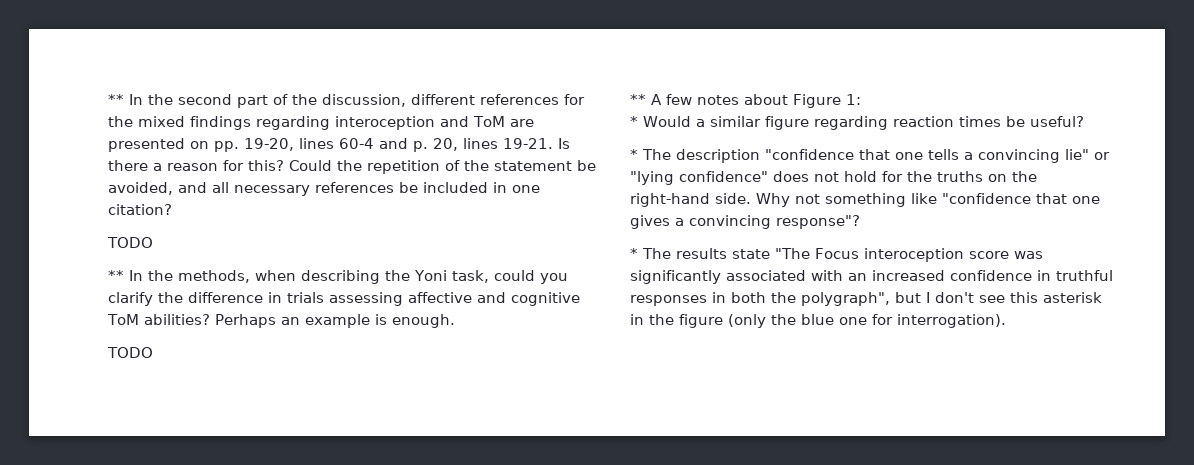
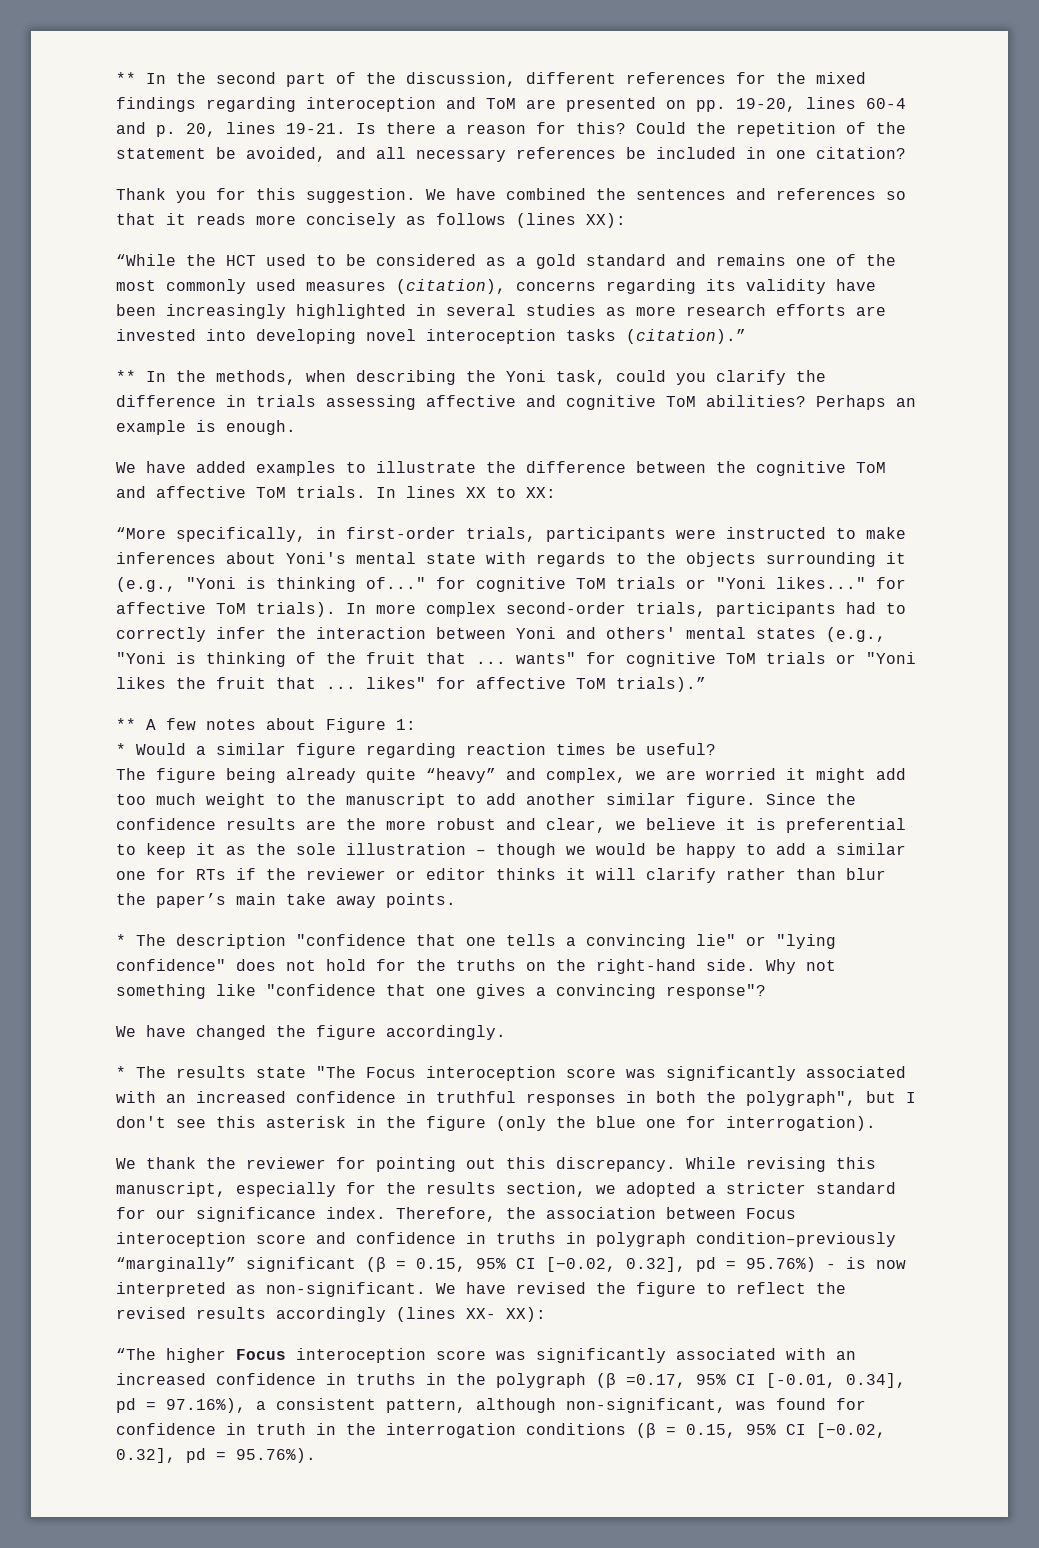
  Could the repetition of the statement be avoided, and all necessary references be included in one citation?
- TODO
+ Thank you for this suggestion. We have combined the sentences and references so that it reads more concisely as follows (lines XX):
+ “While the HCT used to be considered as a gold standard and remains one of the most commonly used measures (citation), concerns regarding its validity have been increasingly highlighted in several studies as more research efforts are invested into developing novel interoception tasks (citation).”
  Perhaps an example is enough.
- TODO
+ We have added examples to illustrate the difference between the cognitive ToM and affective ToM trials. In lines XX to XX:
+ “More specifically, in first-order trials, participants were instructed to make inferences about Yoni's mental state with regards to the objects surrounding it (e.g., "Yoni is thinking of..." for cognitive ToM trials or "Yoni likes..." for affective ToM trials). In more complex second-order trials, participants had to correctly infer the interaction between Yoni and others' mental states (e.g., "Yoni is thinking of the fruit that ... wants" for cognitive ToM trials or "Yoni likes the fruit that ... likes" for affective ToM trials).”
+ The figure being already quite “heavy” and complex, we are worried it might add too much weight to the manuscript to add another similar figure. Since the confidence results are the more robust and clear, we believe it is preferential to keep it as the sole illustration – though we would be happy to add a similar one for RTs if the reviewer or editor thinks it will clarify rather than blur the paper’s main take away points.
+ We have changed the figure accordingly.
+ We thank the reviewer for pointing out this discrepancy. While revising this manuscript, especially for the results section, we adopted a stricter standard for our significance index. Therefore, the association between Focus interoception score and confidence in truths in polygraph condition–previously “marginally” significant (β = 0.15, 95% CI [−0.02, 0.32], pd = 95.76%) - is now interpreted as non-significant. We have revised the figure to reflect the revised results accordingly (lines XX- XX):
+ “The higher Focus interoception score was significantly associated with an increased confidence in truths in the polygraph (β =0.17, 95% CI [-0.01, 0.34], pd = 97.16%), a consistent pattern, although non-significant, was found for confidence in truth in the interrogation conditions (β = 0.15, 95% CI [−0.02, 0.32], pd = 95.76%).

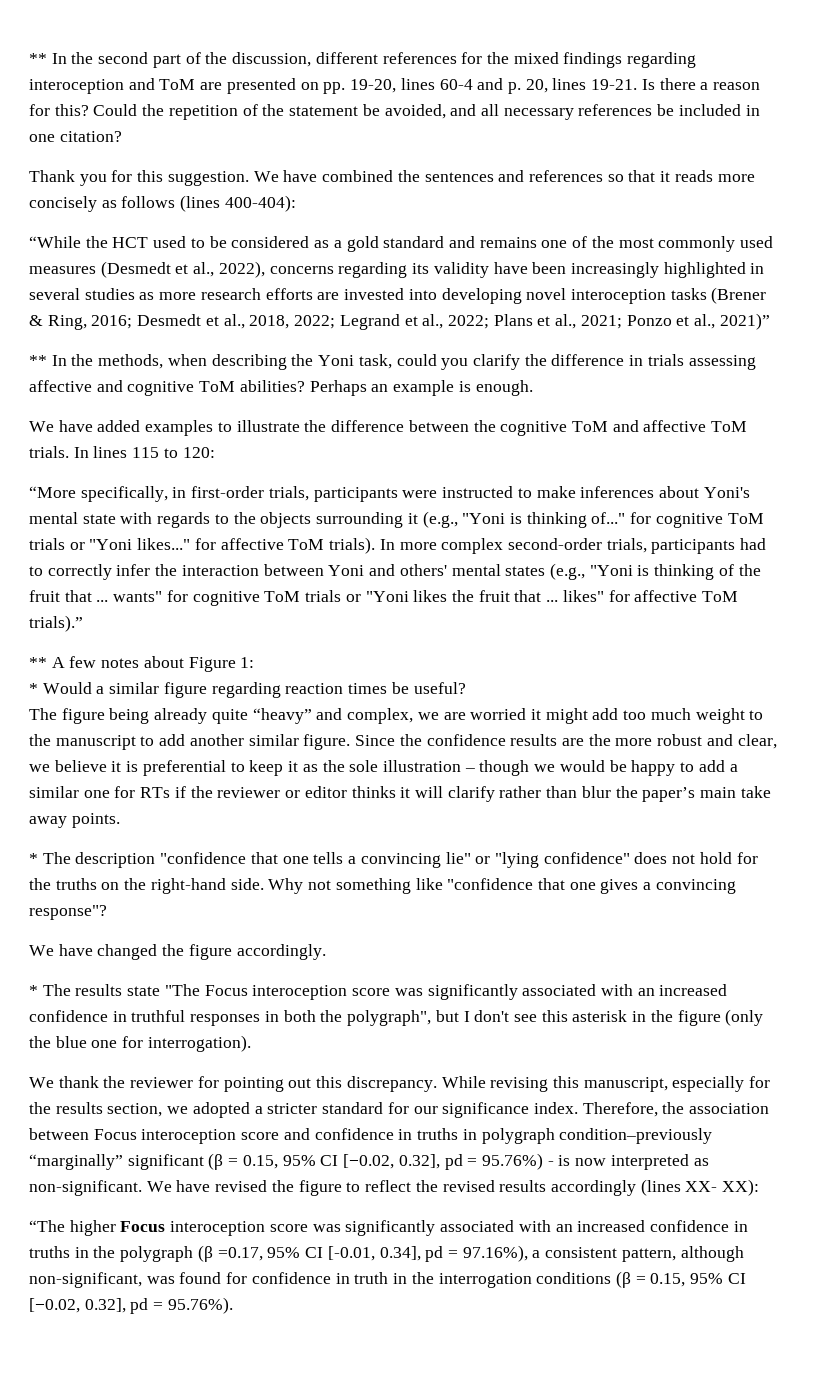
- We have combined the sentences and references so that it reads more concisely as follows (lines XX):
+ We have combined the sentences and references so that it reads more concisely as follows (lines 400-404):
- “While the HCT used to be considered as a gold standard and remains one of the most commonly used measures (citation), concerns regarding its validity have been increasingly highlighted in several studies as more research efforts are invested into developing novel interoception tasks (citation).”
+ “While the HCT used to be considered as a gold standard and remains one of the most commonly used measures (Desmedt et al., 2022), concerns regarding its validity have been increasingly highlighted in several studies as more research efforts are invested into developing novel interoception tasks (Brener & Ring, 2016; Desmedt et al., 2018, 2022; Legrand et al., 2022; Plans et al., 2021; Ponzo et al., 2021)”
- In lines XX to XX:
+ In lines 115 to 120:

